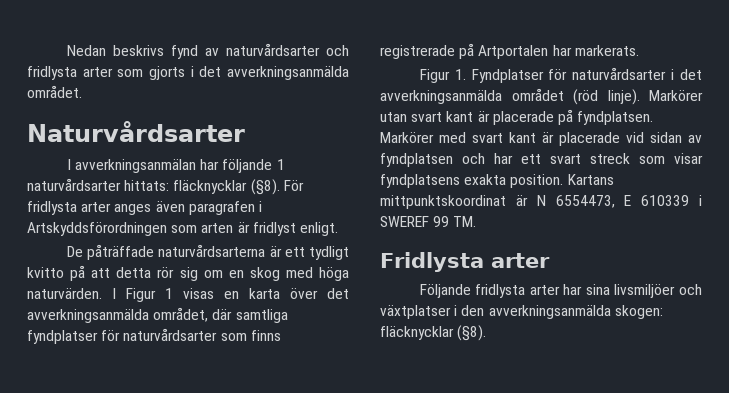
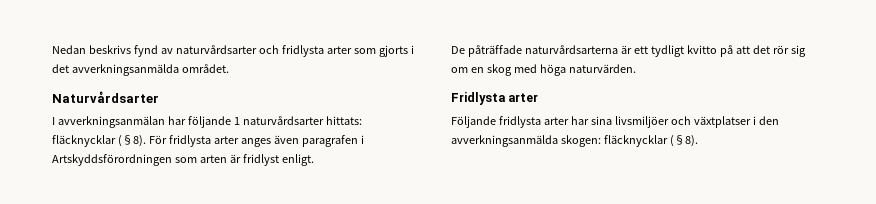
- De påträffade naturvårdsarterna är ett tydligt kvitto på att detta rör sig om en skog med höga naturvärden. I Figur 1 visas en karta över det avverkningsanmälda området, där samtliga fyndplatser för naturvårdsarter som finns registrerade på Artportalen har markerats.
- Figur 1. Fyndplatser för naturvårdsarter i det avverkningsanmälda området (röd linje). Markörer utan svart kant är placerade på fyndplatsen. Markörer med svart kant är placerade vid sidan av fyndplatsen och har ett svart streck som visar fyndplatsens exakta position. Kartans mittpunktskoordinat är N 6554473, E 610339 i SWEREF 99 TM.
+ De påträffade naturvårdsarterna är ett tydligt kvitto på att det rör sig om en skog med höga naturvärden.

